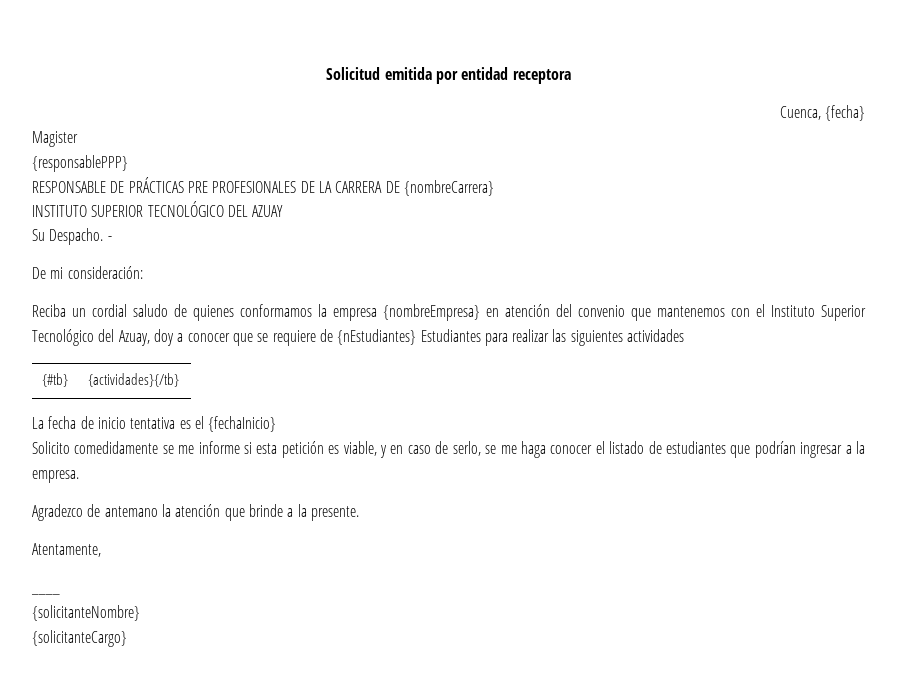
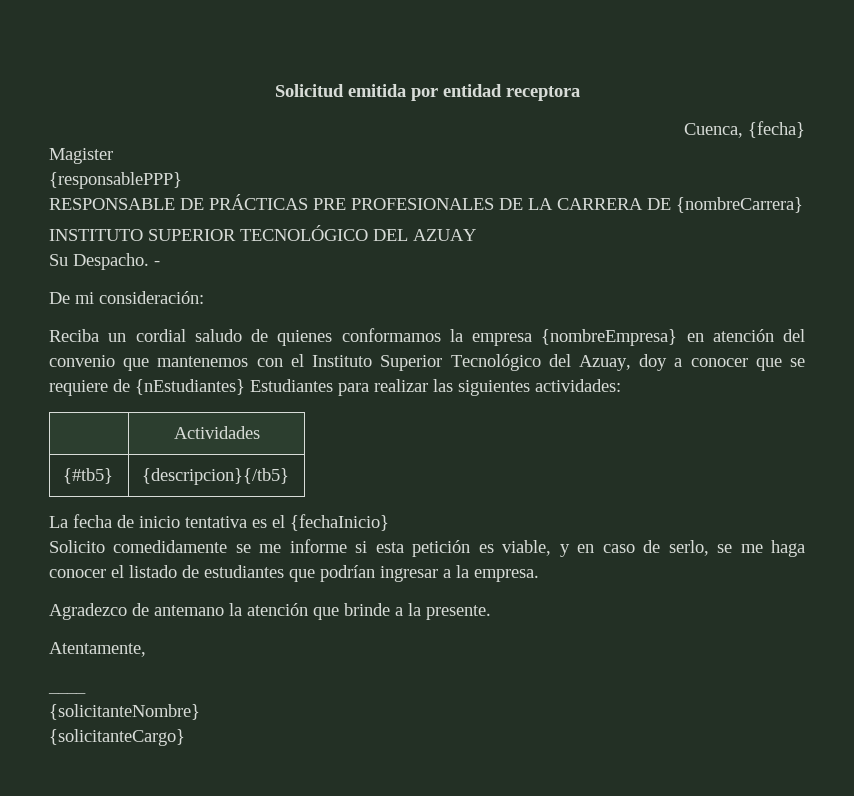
- Reciba un cordial saludo de quienes conformamos la empresa {nombreEmpresa} en atención del convenio que mantenemos con el Instituto Superior Tecnológico del Azuay, doy a conocer que se requiere de {nEstudiantes} Estudiantes para realizar las siguientes actividades
- {#tb} | {actividades}{/tb}
+ Reciba un cordial saludo de quienes conformamos la empresa {nombreEmpresa} en atención del convenio que mantenemos con el Instituto Superior Tecnológico del Azuay, doy a conocer que se requiere de {nEstudiantes} Estudiantes para realizar las siguientes actividades:
+ | Actividades
+ {#tb5} | {descripcion}{/tb5}

